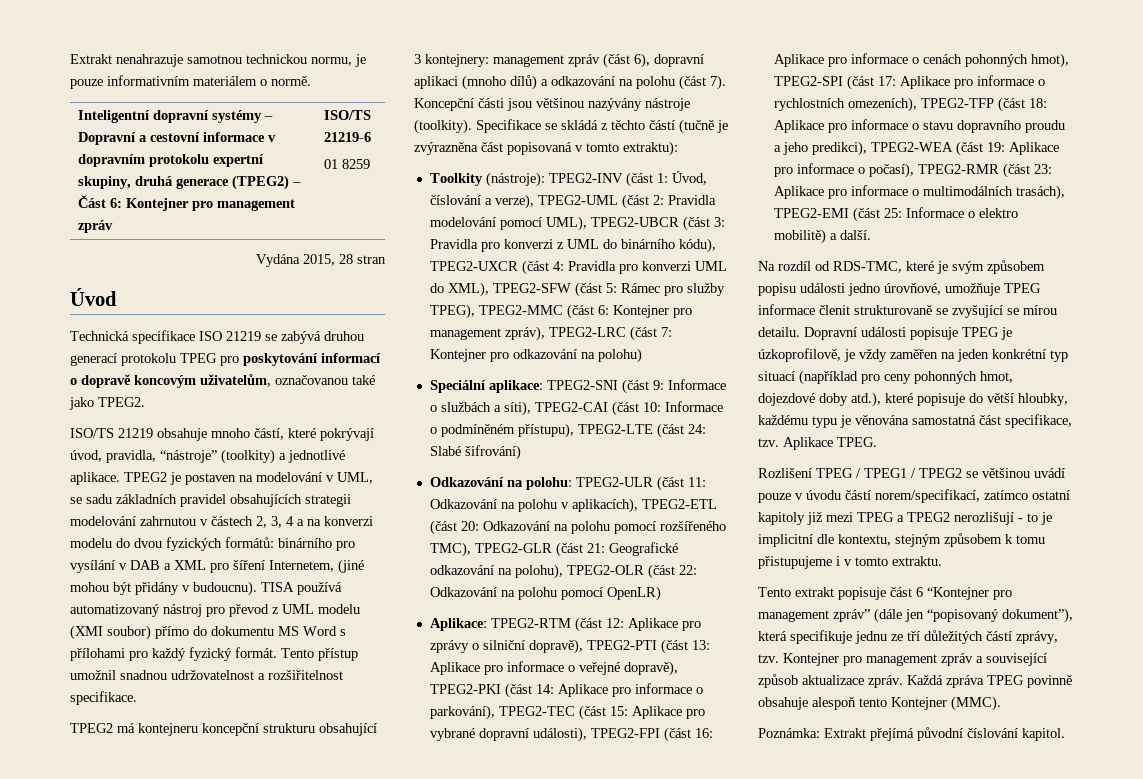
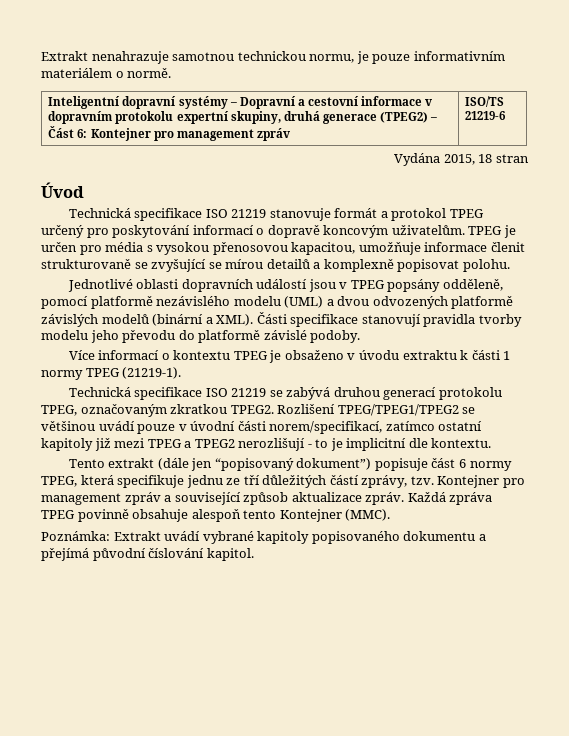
  Inteligentní dopravní systémy – Dopravní a cestovní informace v dopravním protokolu expertní skupiny, druhá generace (TPEG2) – Část 6: Kontejner pro management zpráv | ISO/TS 21219-6
- 01 8259
- Vydána 2015, 28 stran
+ Vydána 2015, 18 stran
+ Technická specifikace ISO 21219 stanovuje formát a protokol TPEG určený pro poskytování informací o dopravě koncovým uživatelům. TPEG je určen pro média s vysokou přenosovou kapacitou, umožňuje informace členit strukturovaně se zvyšující se mírou detailů a komplexně popisovat polohu.
+ Jednotlivé oblasti dopravních událostí jsou v TPEG popsány odděleně, pomocí platformě nezávislého modelu (UML) a dvou odvozených platformě závislých modelů (binární a XML). Části specifikace stanovují pravidla tvorby modelu jeho převodu do platformě závislé podoby.
+ Více informací o kontextu TPEG je obsaženo v úvodu extraktu k části 1 normy TPEG (21219-1).
- Technická specifikace ISO 21219 se zabývá druhou generací protokolu TPEG pro poskytování informací o dopravě koncovým uživatelům, označovanou také jako TPEG2.
- ISO/TS 21219 obsahuje mnoho částí, které pokrývají úvod, pravidla, “nástroje” (toolkity) a jednotlivé aplikace. TPEG2 je postaven na modelování v UML, se sadu základních pravidel obsahujících strategii modelování zahrnutou v částech 2, 3, 4 a na konverzi modelu do dvou fyzických formátů: binárního pro vysílání v DAB a XML pro šíření Internetem, (jiné mohou být přidány v budoucnu). TISA používá automatizovaný nástroj pro převod z UML modelu (XMI soubor) přímo do dokumentu MS Word s přílohami pro každý fyzický formát. Tento přístup umožnil snadnou udržovatelnost a rozšiřitelnost specifikace.
- TPEG2 má kontejneru koncepční strukturu obsahující 3 kontejnery: management zpráv (část 6), dopravní aplikaci (mnoho dílů) a odkazování na polohu (část 7). Koncepční části jsou většinou nazývány nástroje (toolkity). Specifikace se skládá z těchto částí (tučně je zvýrazněna část popisovaná v tomto extraktu):
- Toolkity (nástroje): TPEG2-INV (část 1: Úvod, číslování a verze), TPEG2-UML (část 2: Pravidla modelování pomocí UML), TPEG2-UBCR (část 3: Pravidla pro konverzi z UML do binárního kódu), TPEG2-UXCR (část 4: Pravidla pro konverzi UML do XML), TPEG2-SFW (část 5: Rámec pro služby TPEG), TPEG2-MMC (část 6: Kontejner pro management zpráv), TPEG2-LRC (část 7: Kontejner pro odkazování na polohu)
- Speciální aplikace: TPEG2-SNI (část 9: Informace o službách a síti), TPEG2-CAI (část 10: Informace o podmíněném přístupu), TPEG2-LTE (část 24: Slabé šifrování)
- Odkazování na polohu: TPEG2-ULR (část 11: Odkazování na polohu v aplikacích), TPEG2-ETL (část 20: Odkazování na polohu pomocí rozšířeného TMC), TPEG2-GLR (část 21: Geografické odkazování na polohu), TPEG2-OLR (část 22: Odkazování na polohu pomocí OpenLR)
- Aplikace: TPEG2-RTM (část 12: Aplikace pro zprávy o silniční dopravě), TPEG2-PTI (část 13: Aplikace pro informace o veřejné dopravě), TPEG2-PKI (část 14: Aplikace pro informace o parkování), TPEG2-TEC (část 15: Aplikace pro vybrané dopravní události), TPEG2-FPI (část 16: Aplikace pro informace o cenách pohonných hmot), TPEG2-SPI (část 17: Aplikace pro informace o rychlostních omezeních), TPEG2-TFP (část 18: Aplikace pro informace o stavu dopravního proudu a jeho predikci), TPEG2-WEA (část 19: Aplikace pro informace o počasí), TPEG2-RMR (část 23: Aplikace pro informace o multimodálních trasách), TPEG2-EMI (část 25: Informace o elektro mobilitě) a další.
- Na rozdíl od RDS-TMC, které je svým způsobem popisu události jedno úrovňové, umožňuje TPEG informace členit strukturovaně se zvyšující se mírou detailu. Dopravní události popisuje TPEG je úzkoprofilově, je vždy zaměřen na jeden konkrétní typ situací (například pro ceny pohonných hmot, dojezdové doby atd.), které popisuje do větší hloubky, každému typu je věnována samostatná část specifikace, tzv. Aplikace TPEG.
- Rozlišení TPEG / TPEG1 / TPEG2 se většinou uvádí pouze v úvodu částí norem/specifikací, zatímco ostatní kapitoly již mezi TPEG a TPEG2 nerozlišují - to je implicitní dle kontextu, stejným způsobem k tomu přistupujeme i v tomto extraktu.
- Tento extrakt popisuje část 6 “Kontejner pro management zpráv” (dále jen “popisovaný dokument”), která specifikuje jednu ze tří důležitých částí zprávy, tzv.
+ Technická specifikace ISO 21219 se zabývá druhou generací protokolu TPEG, označovaným zkratkou TPEG2. Rozlišení TPEG/TPEG1/TPEG2 se většinou uvádí pouze v úvodní části norem/specifikací, zatímco ostatní kapitoly již mezi TPEG a TPEG2 nerozlišují - to je implicitní dle kontextu.
+ Tento extrakt (dále jen “popisovaný dokument”) popisuje část 6 normy TPEG, která specifikuje jednu ze tří důležitých částí zprávy, tzv.
- Poznámka: Extrakt přejímá původní číslování kapitol.
+ Poznámka: Extrakt uvádí vybrané kapitoly popisovaného dokumentu a přejímá původní číslování kapitol.

